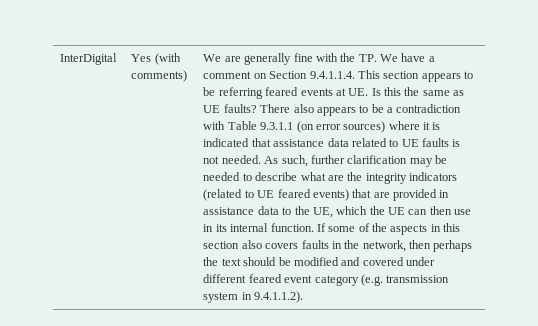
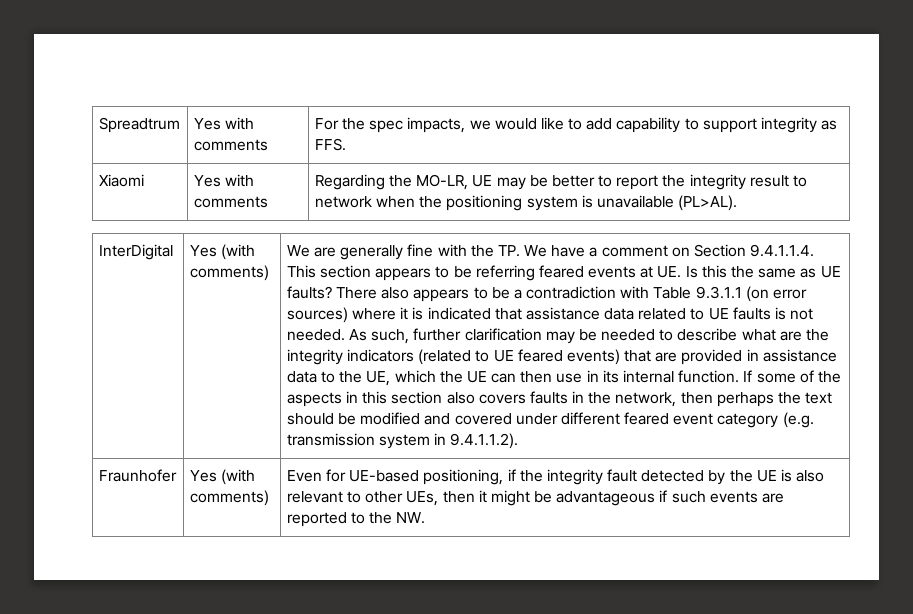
+ Spreadtrum | Yes with comments | For the spec impacts, we would like to add capability to support integrity as FFS.
+ Xiaomi | Yes with comments | Regarding the MO-LR, UE may be better to report the integrity result to network when the positioning system is unavailable (PL>AL).
+ Fraunhofer | Yes (with comments) | Even for UE-based positioning, if the integrity fault detected by the UE is also relevant to other UEs, then it might be advantageous if such events are reported to the NW.

